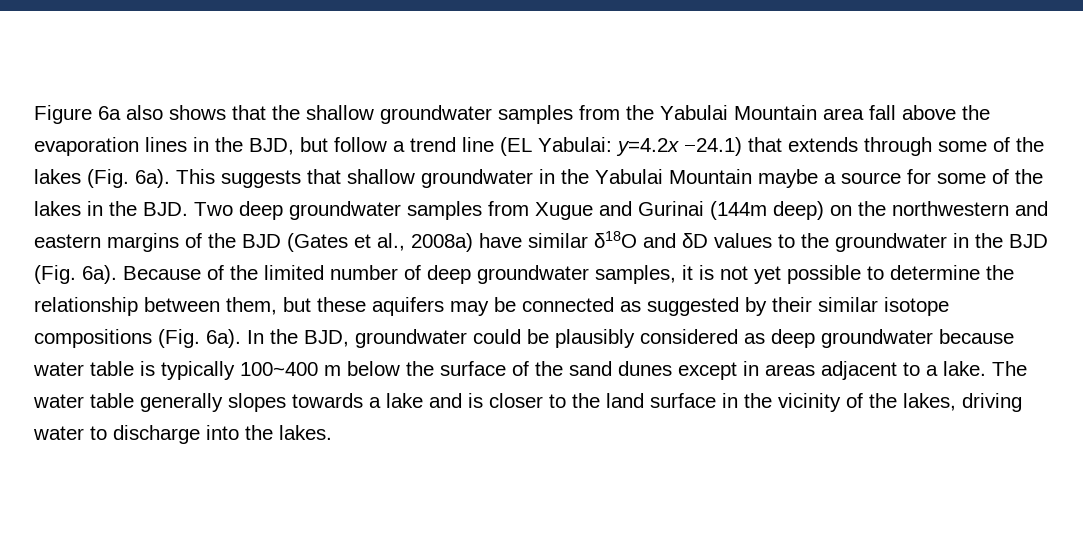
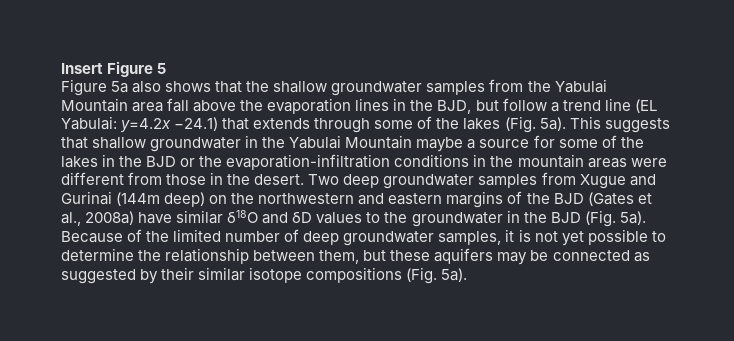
- Figure 6a also shows that the shallow groundwater samples from the Yabulai Mountain area fall above the evaporation lines in the BJD, but follow a trend line (EL Yabulai: y=4.2x −24.1) that extends through some of the lakes (Fig. 6a).
+ Insert Figure 5
+ Figure 5a also shows that the shallow groundwater samples from the Yabulai Mountain area fall above the evaporation lines in the BJD, but follow a trend line (EL Yabulai: y=4.2x −24.1) that extends through some of the lakes (Fig. 5a).
- This suggests that shallow groundwater in the Yabulai Mountain maybe a source for some of the lakes in the BJD. Two deep groundwater samples from Xugue and Gurinai (144m deep) on the northwestern and eastern margins of the BJD (Gates et al., 2008a) have similar δ18O and δD values to the groundwater in the BJD (Fig. 6a).
+ This suggests that shallow groundwater in the Yabulai Mountain maybe a source for some of the lakes in the BJD or the evaporation-infiltration conditions in the mountain areas were different from those in the desert. Two deep groundwater samples from Xugue and Gurinai (144m deep) on the northwestern and eastern margins of the BJD (Gates et al., 2008a) have similar δ18O and δD values to the groundwater in the BJD (Fig. 5a).
- Because of the limited number of deep groundwater samples, it is not yet possible to determine the relationship between them, but these aquifers may be connected as suggested by their similar isotope compositions (Fig. 6a). In the BJD, groundwater could be plausibly considered as deep groundwater because water table is typically 100~400 m below the surface of the sand dunes except in areas adjacent to a lake. The water table generally slopes towards a lake and is closer to the land surface in the vicinity of the lakes, driving water to discharge into the lakes.
+ Because of the limited number of deep groundwater samples, it is not yet possible to determine the relationship between them, but these aquifers may be connected as suggested by their similar isotope compositions (Fig. 5a).

